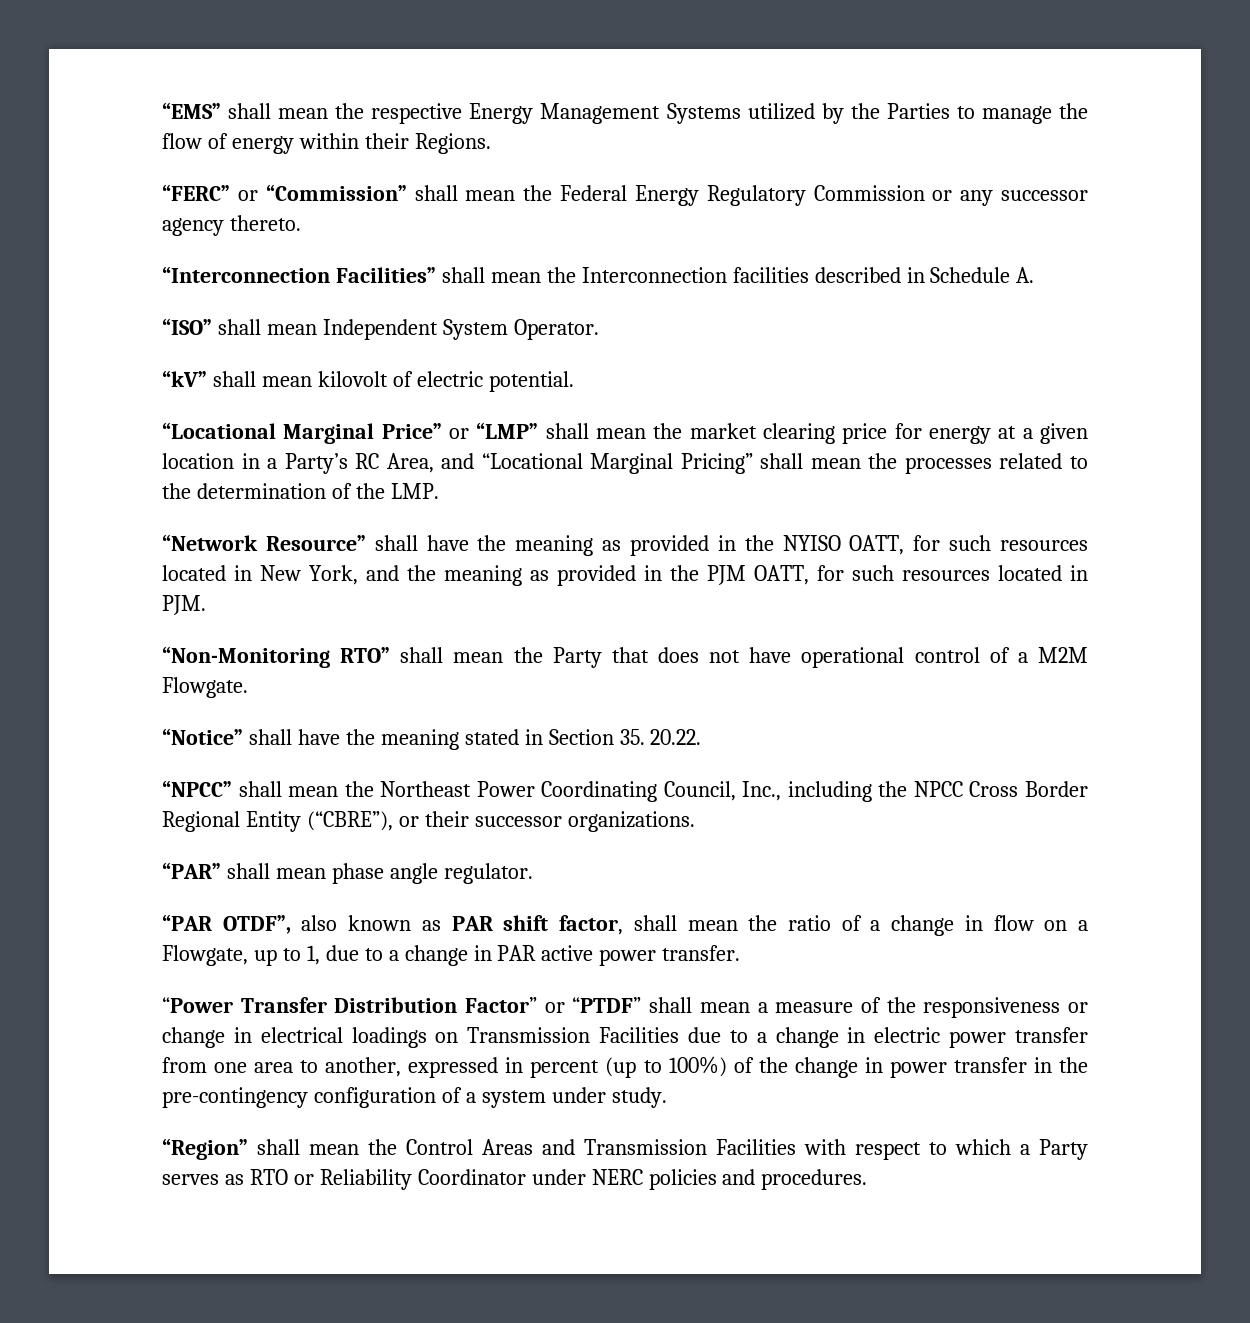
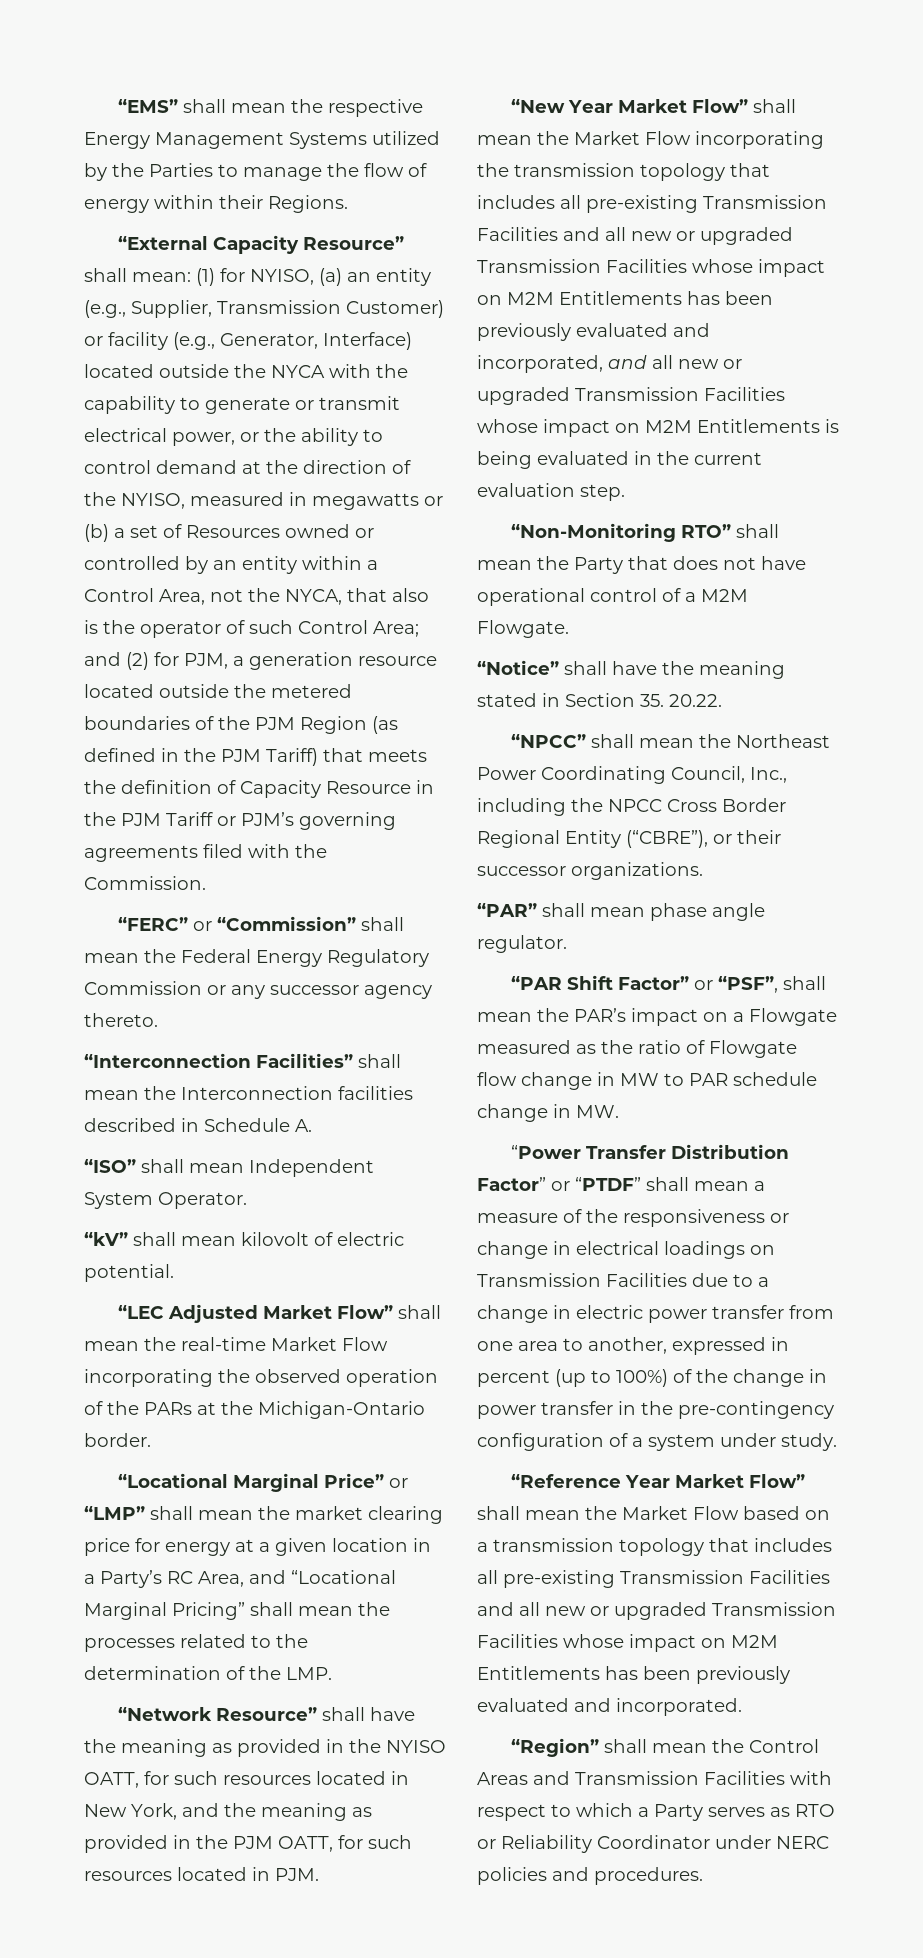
+ “External Capacity Resource” shall mean: (1) for NYISO, (a) an entity (e.g., Supplier, Transmission Customer) or facility (e.g., Generator, Interface) located outside the NYCA with the capability to generate or transmit electrical power, or the ability to control demand at the direction of the NYISO, measured in megawatts or (b) a set of Resources owned or controlled by an entity within a Control Area, not the NYCA, that also is the operator of such Control Area; and (2) for PJM, a generation resource located outside the metered boundaries of the PJM Region (as defined in the PJM Tariff) that meets the definition of Capacity Resource in the PJM Tariff or PJM’s governing agreements filed with the Commission.
+ “LEC Adjusted Market Flow” shall mean the real-time Market Flow incorporating the observed operation of the PARs at the Michigan-Ontario border.
+ “New Year Market Flow” shall mean the Market Flow incorporating the transmission topology that includes all pre-existing Transmission Facilities and all new or upgraded Transmission Facilities whose impact on M2M Entitlements has been previously evaluated and incorporated, and all new or upgraded Transmission Facilities whose impact on M2M Entitlements is being evaluated in the current evaluation step.
- “PAR OTDF”, also known as PAR shift factor, shall mean the ratio of a change in flow on a Flowgate, up to 1, due to a change in PAR active power transfer.
+ “PAR Shift Factor” or “PSF”, shall mean the PAR’s impact on a Flowgate measured as the ratio of Flowgate flow change in MW to PAR schedule change in MW.
+ “Reference Year Market Flow” shall mean the Market Flow based on a transmission topology that includes all pre-existing Transmission Facilities and all new or upgraded Transmission Facilities whose impact on M2M Entitlements has been previously evaluated and incorporated.

